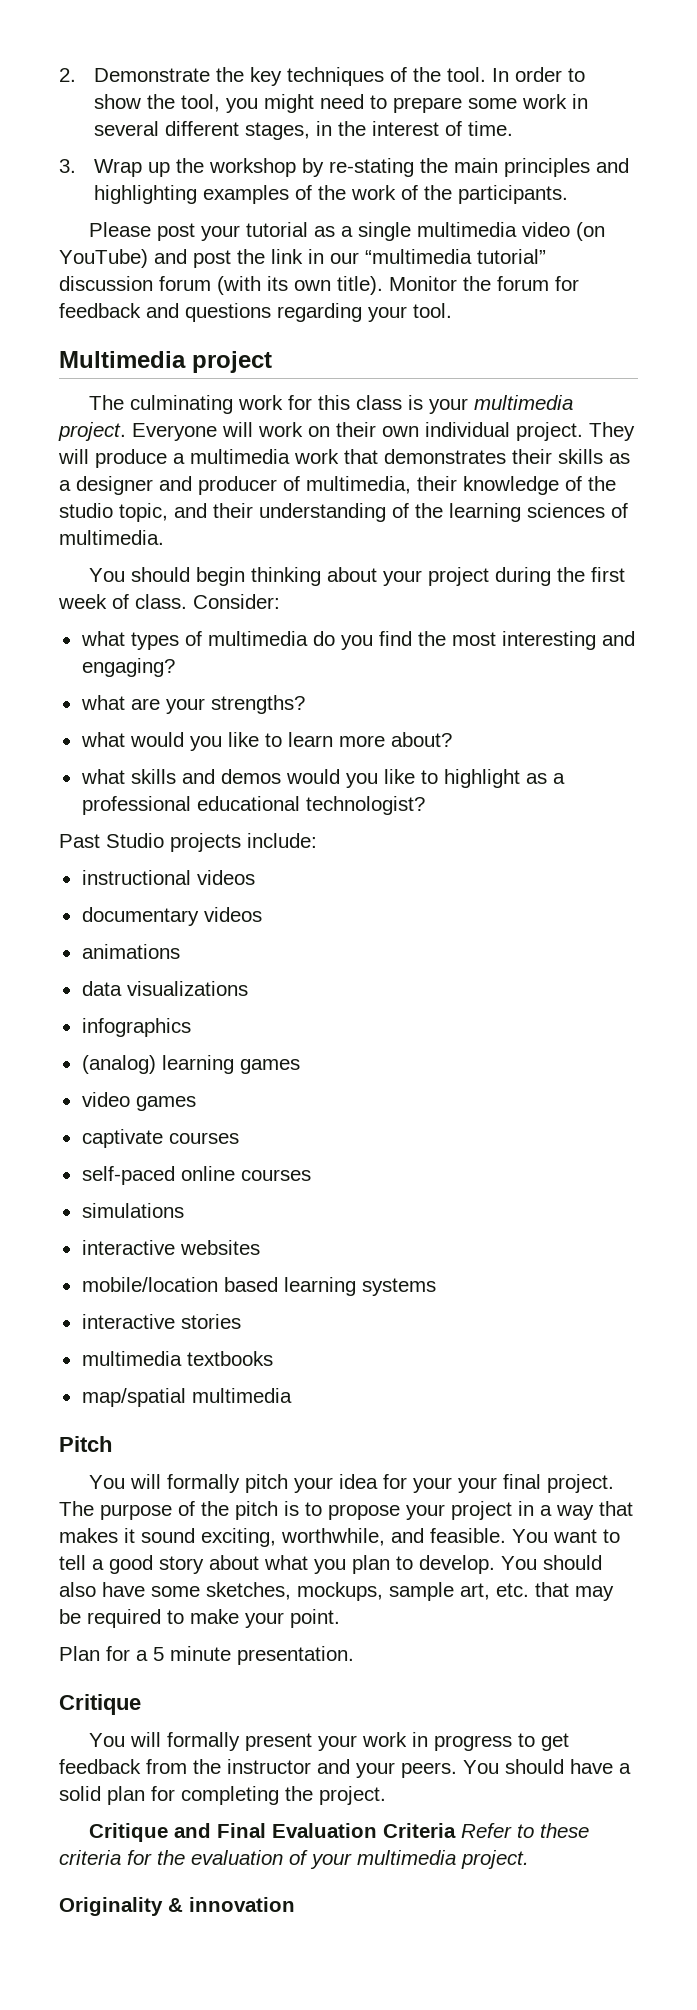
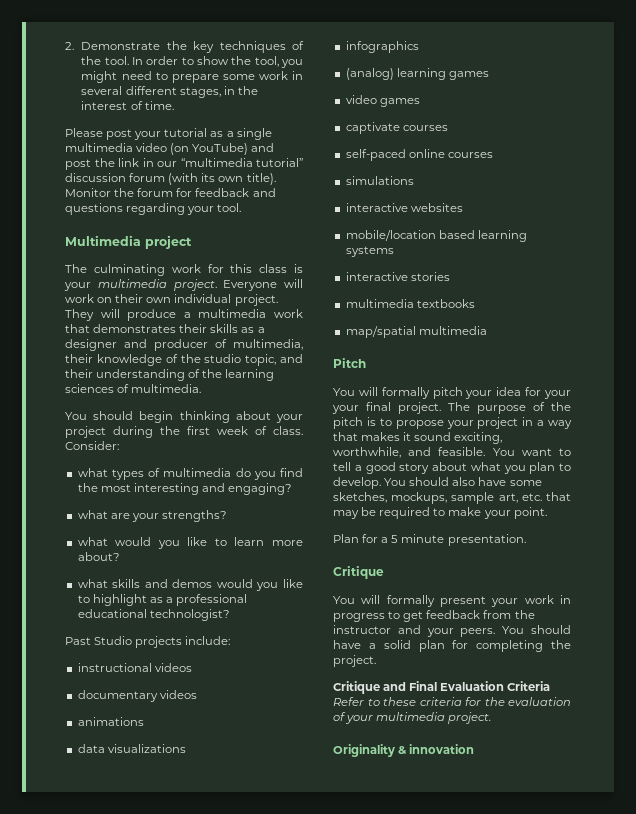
- 3. Wrap up the workshop by re-stating the main principles and highlighting examples of the work of the participants.

